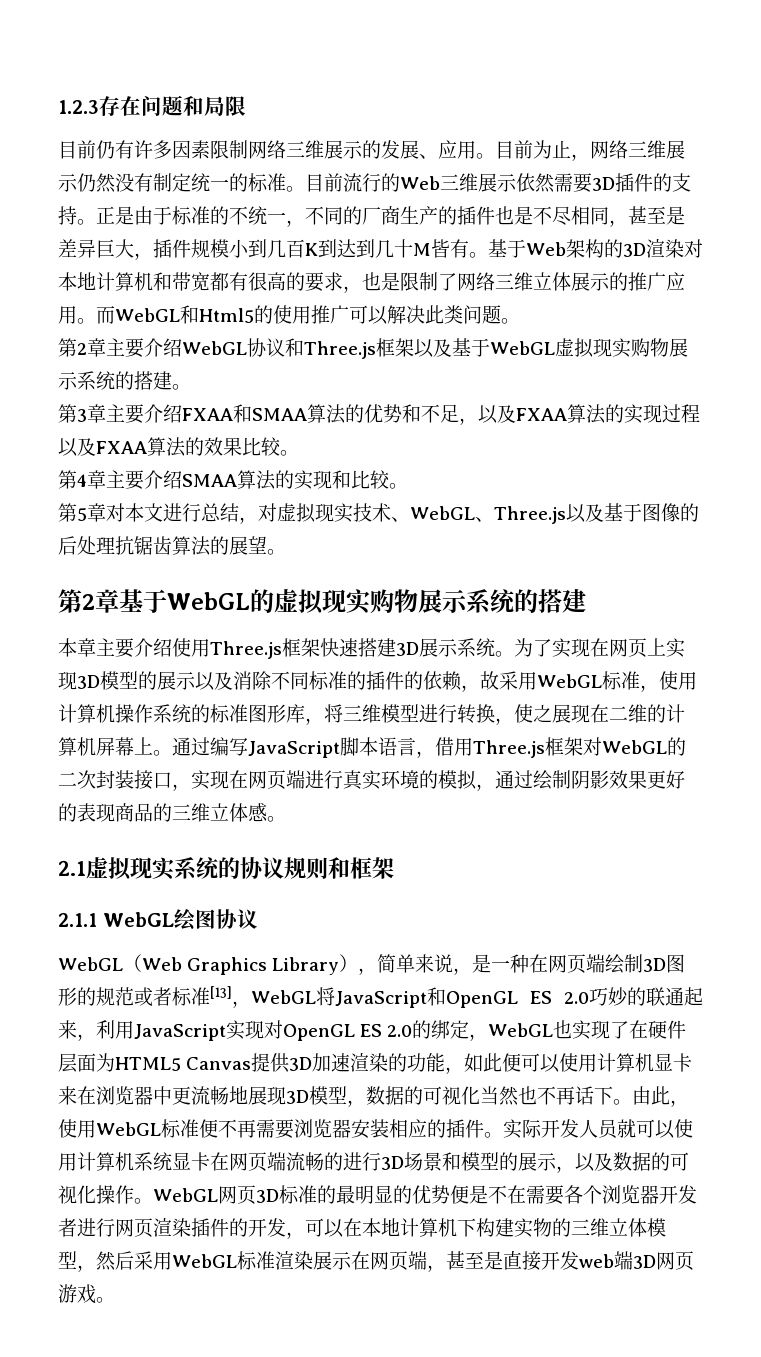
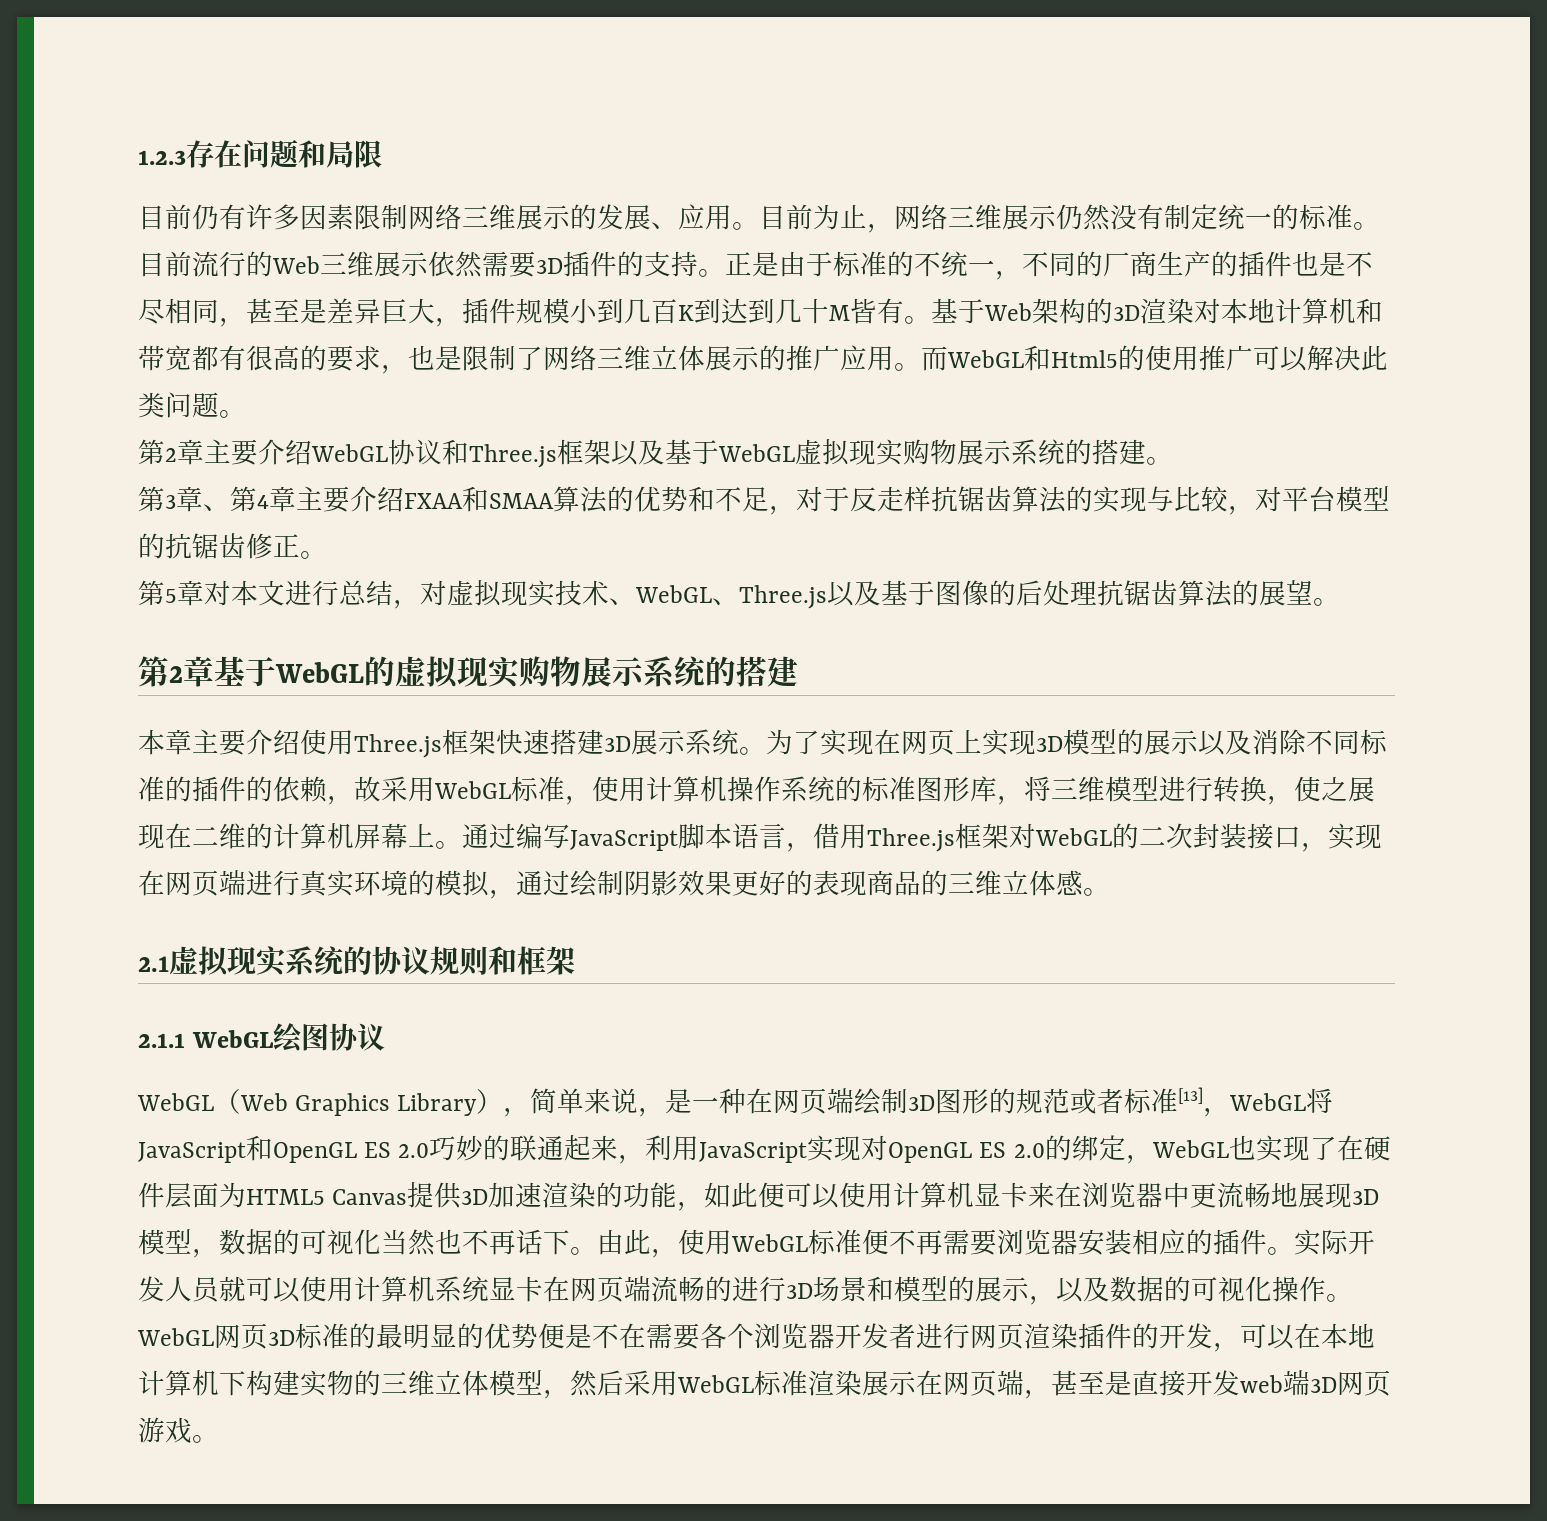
- 第3章主要介绍FXAA和SMAA算法的优势和不足，以及FXAA算法的实现过程以及FXAA算法的效果比较。
- 第4章主要介绍SMAA算法的实现和比较。
+ 第3章、第4章主要介绍FXAA和SMAA算法的优势和不足，对于反走样抗锯齿算法的实现与比较，对平台模型的抗锯齿修正。

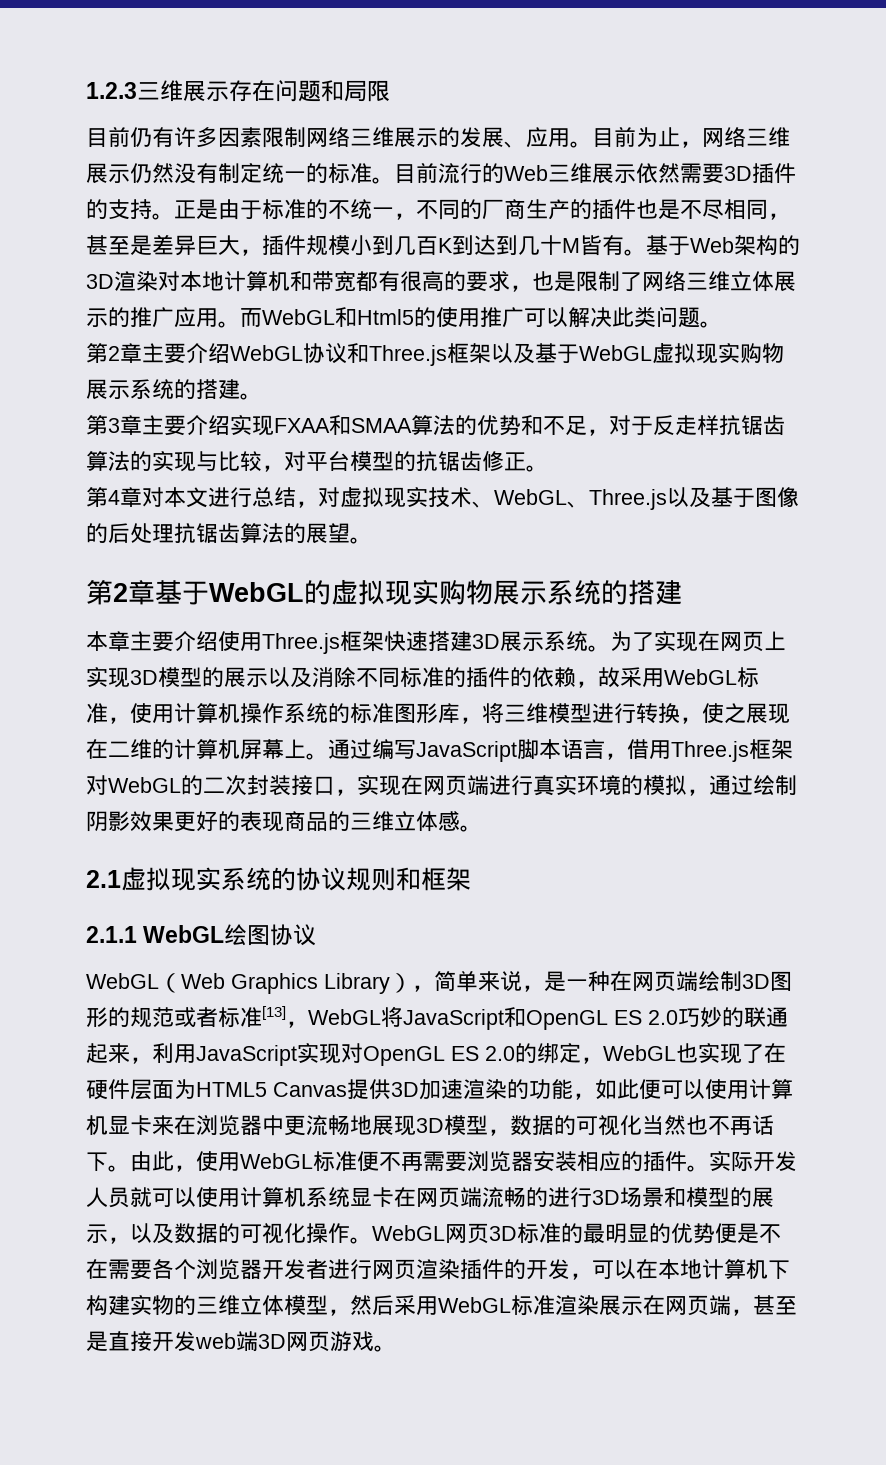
- 1.2.3存在问题和局限
+ 1.2.3三维展示存在问题和局限
- 第3章、第4章主要介绍FXAA和SMAA算法的优势和不足，对于反走样抗锯齿算法的实现与比较，对平台模型的抗锯齿修正。
+ 第3章主要介绍实现FXAA和SMAA算法的优势和不足，对于反走样抗锯齿算法的实现与比较，对平台模型的抗锯齿修正。
- 第5章对本文进行总结，对虚拟现实技术、WebGL、Three.js以及基于图像的后处理抗锯齿算法的展望。
+ 第4章对本文进行总结，对虚拟现实技术、WebGL、Three.js以及基于图像的后处理抗锯齿算法的展望。

